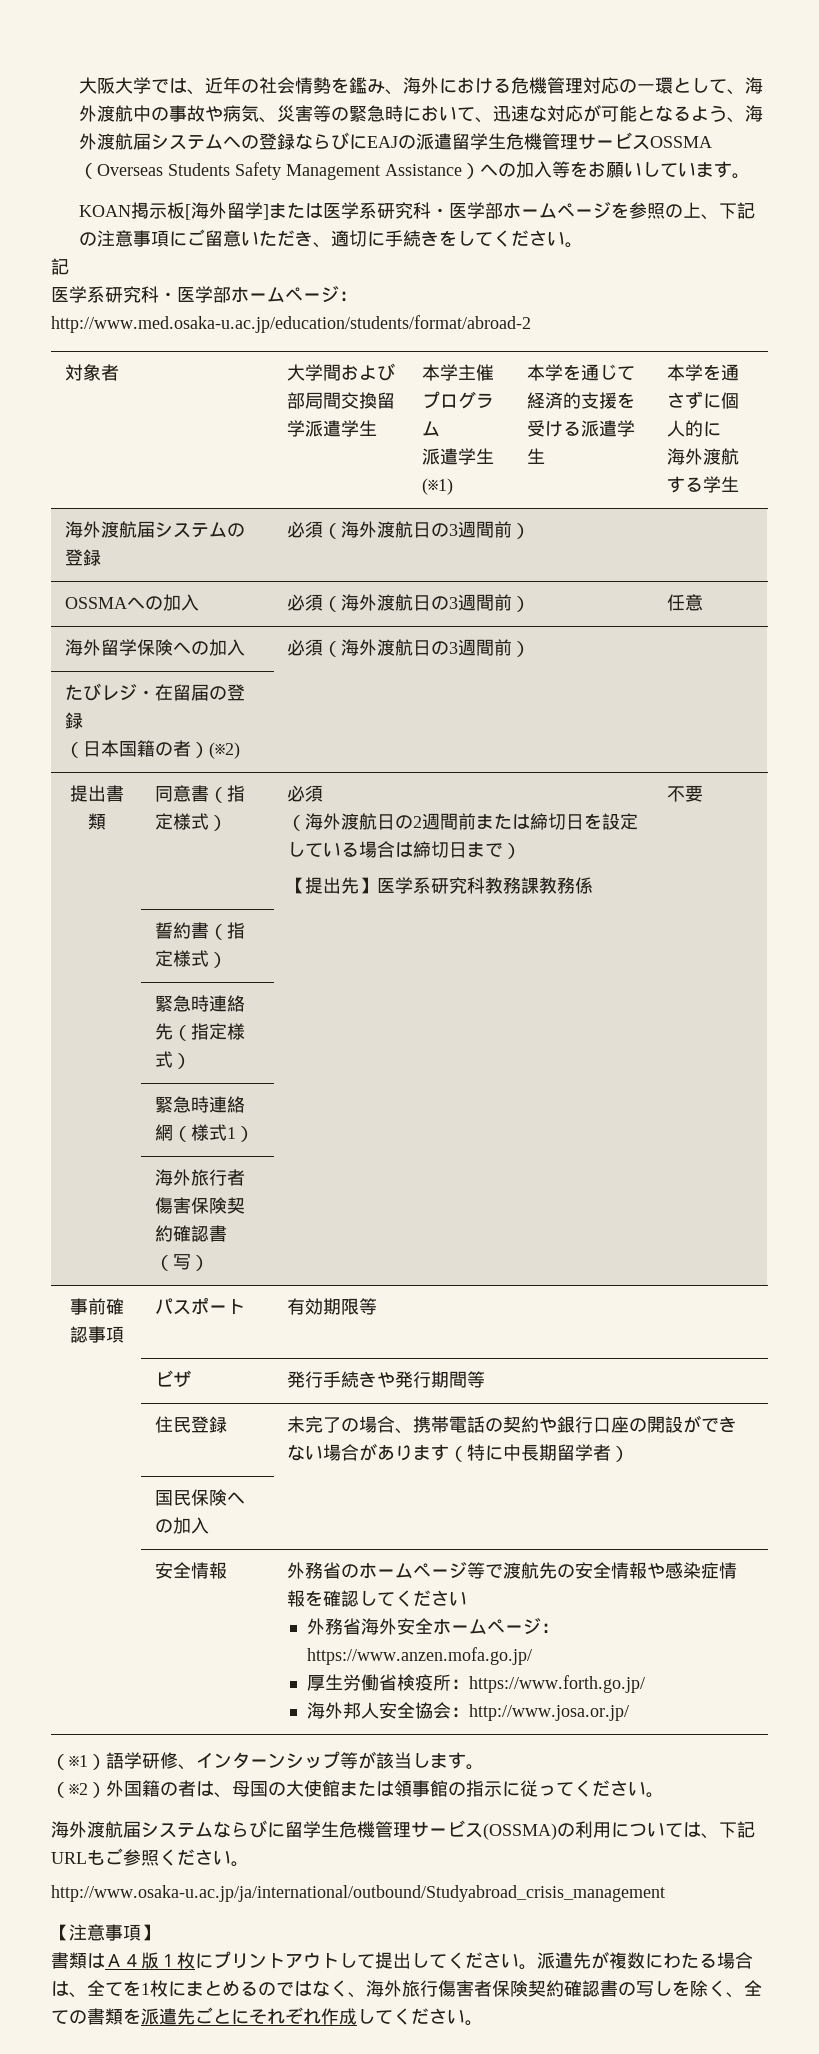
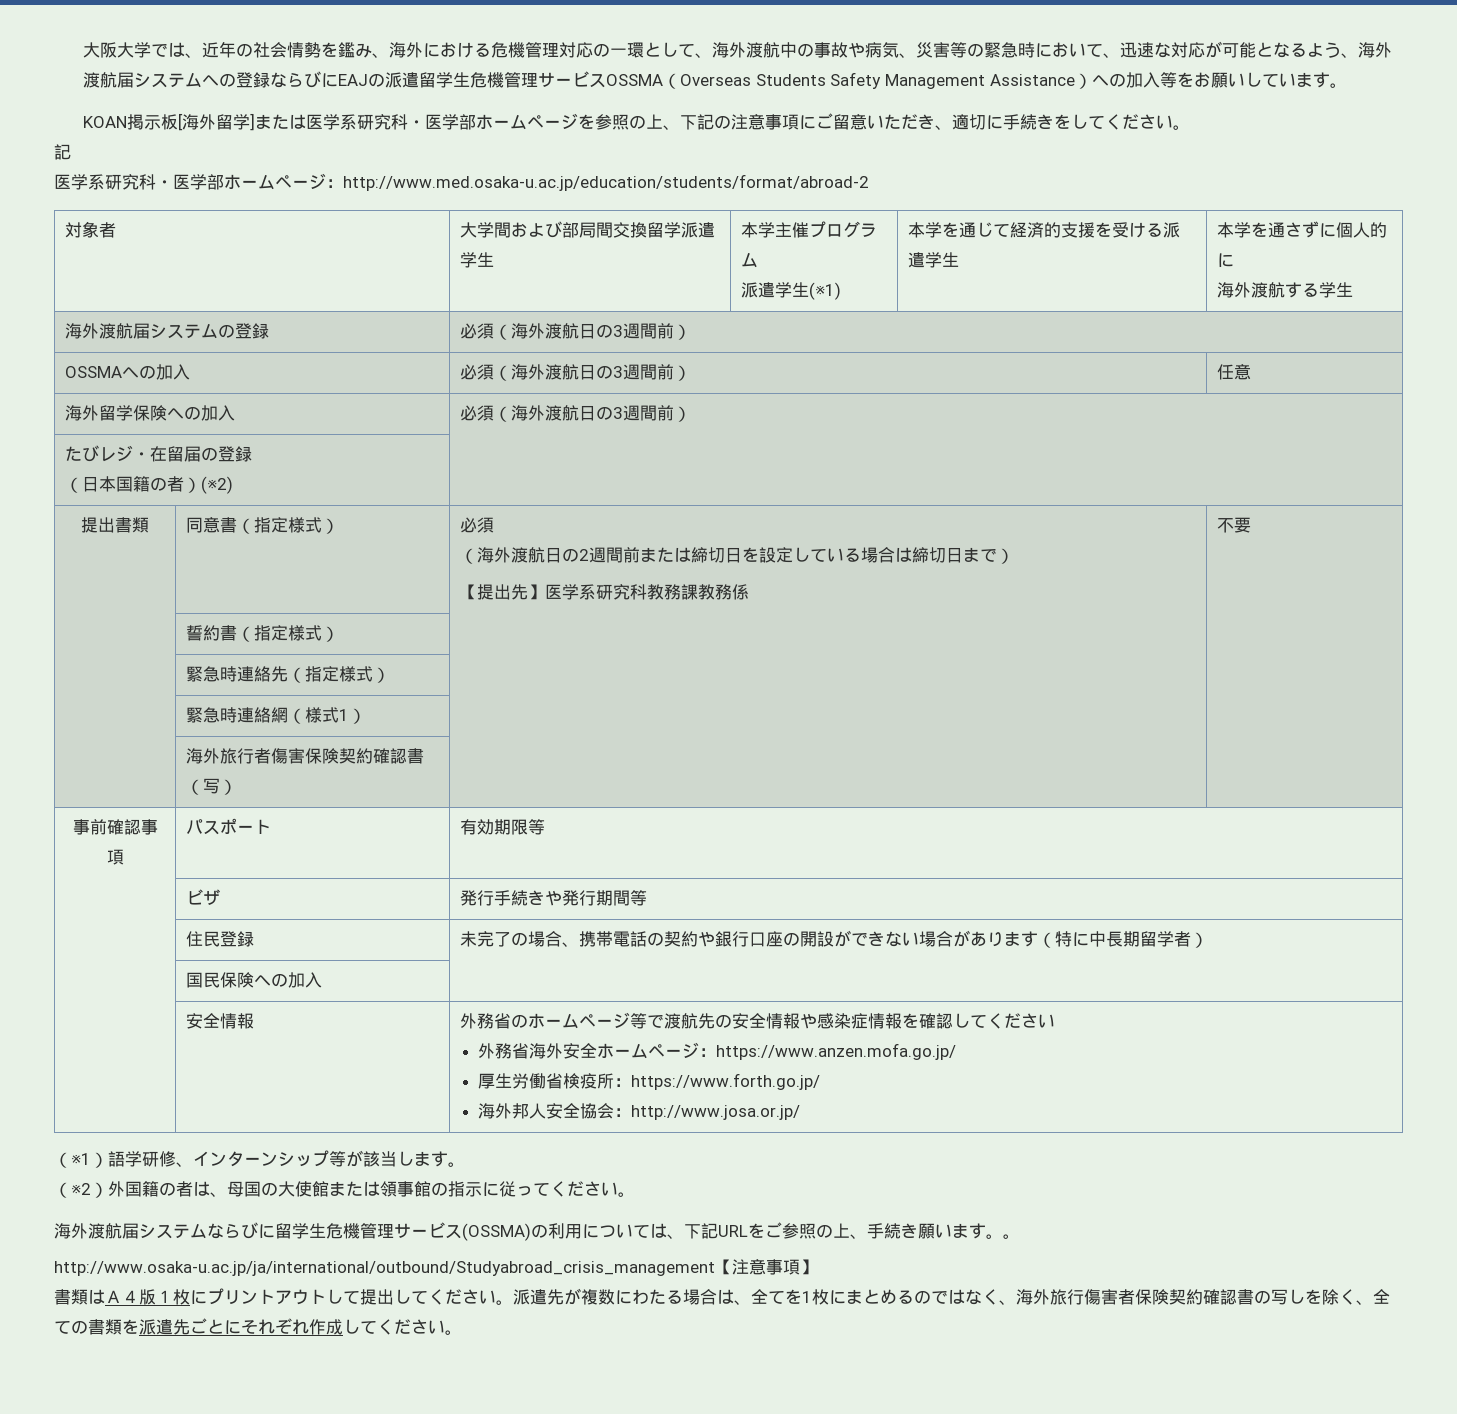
- 海外渡航届システムならびに留学生危機管理サービス(OSSMA)の利用については、下記URLもご参照ください。
+ 海外渡航届システムならびに留学生危機管理サービス(OSSMA)の利用については、下記URLをご参照の上、手続き願います。。
- http://www.osaka-u.ac.jp/ja/international/outbound/Studyabroad_crisis_management
- 【注意事項】
+ http://www.osaka-u.ac.jp/ja/international/outbound/Studyabroad_crisis_management【注意事項】

